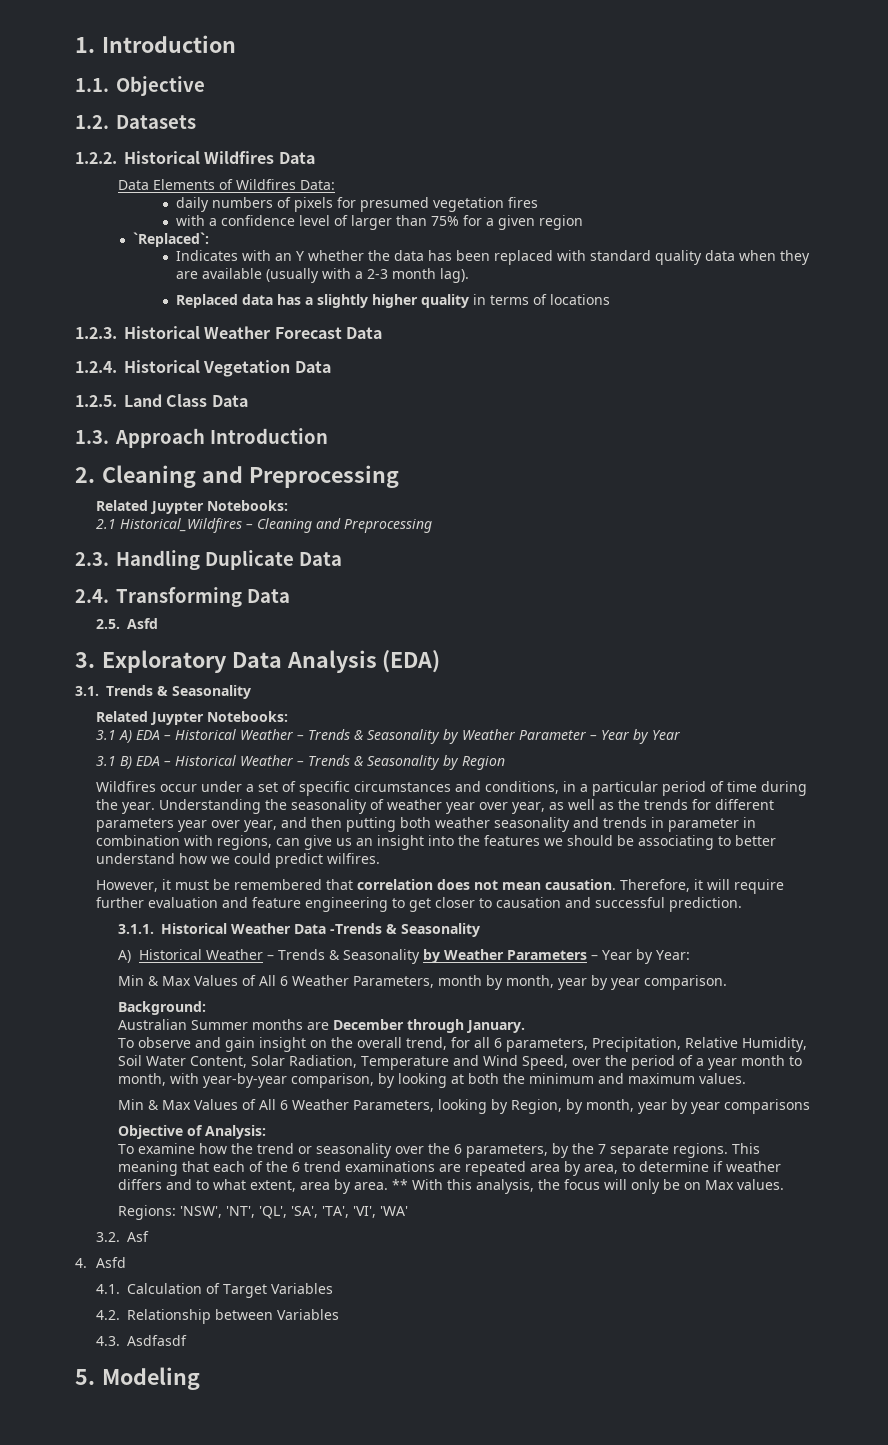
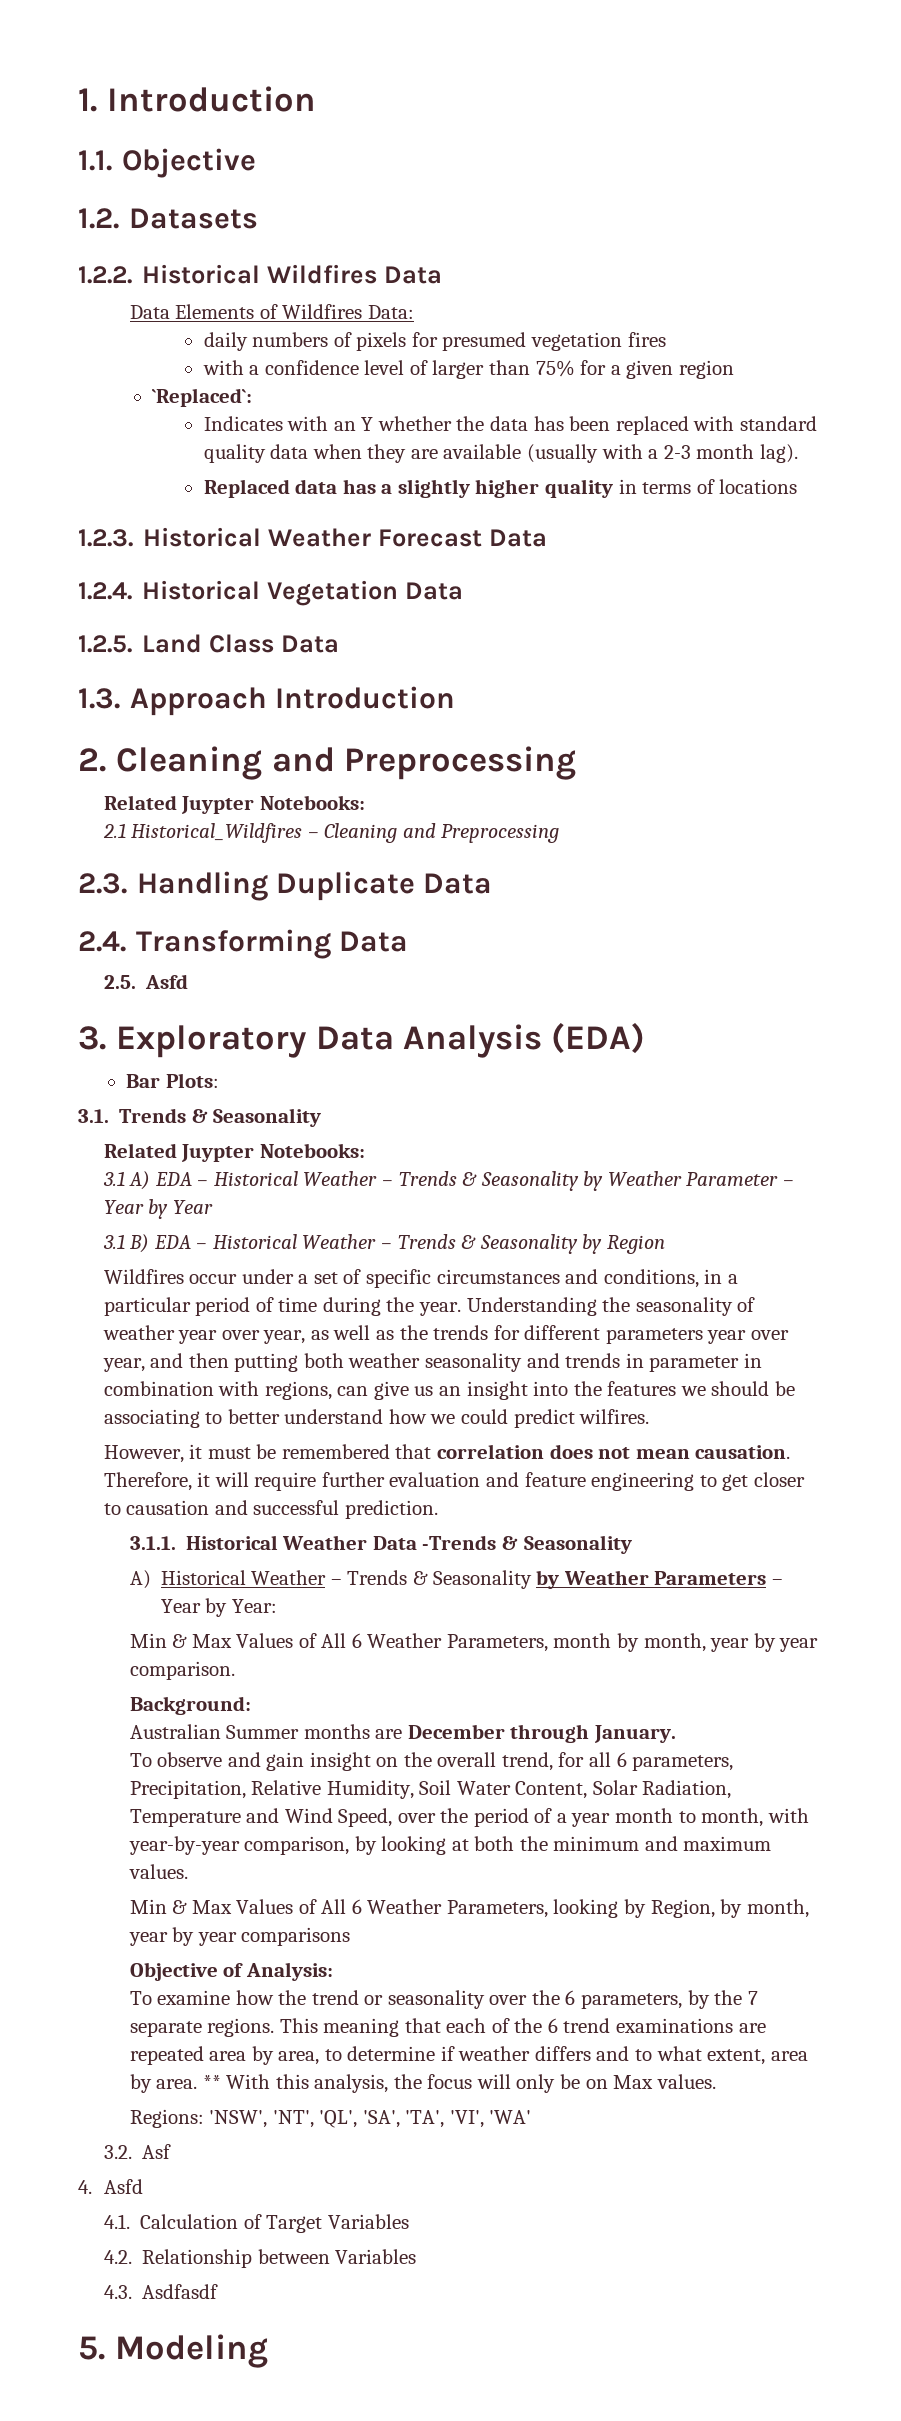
+ Bar Plots:

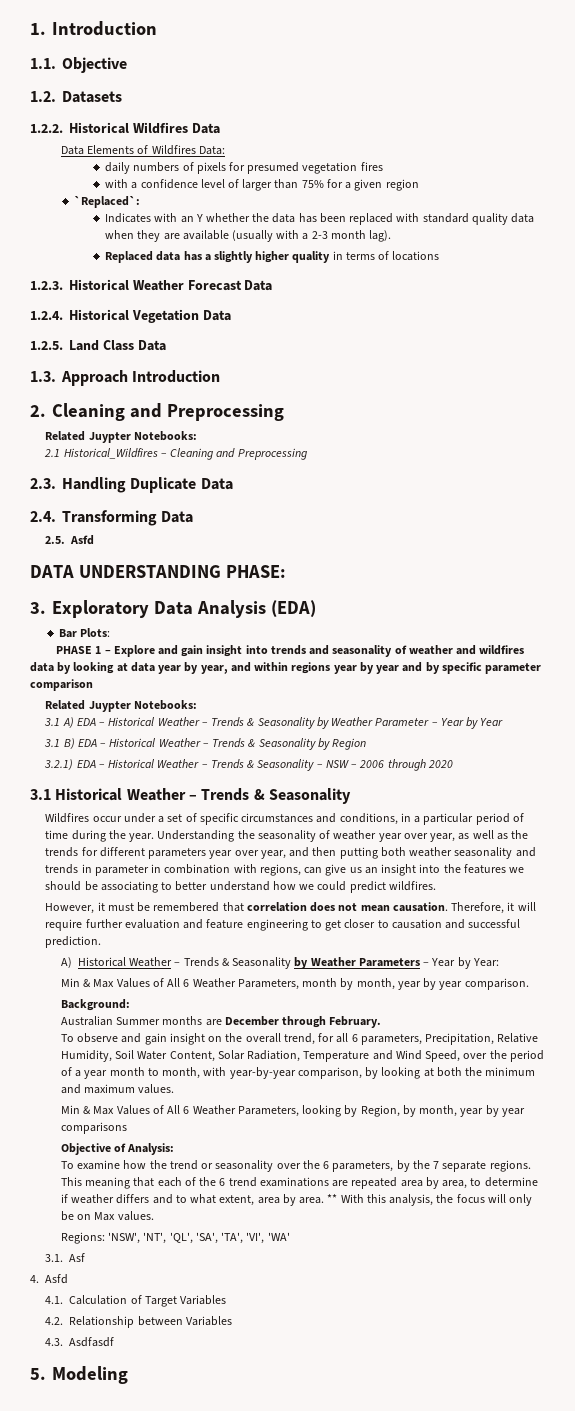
+ DATA UNDERSTANDING PHASE:
- 3.1. Trends & Seasonality
+ PHASE 1 – Explore and gain insight into trends and seasonality of weather and wildfires data by looking at data year by year, and within regions year by year and by specific parameter comparison
+ 3.2.1) EDA – Historical Weather – Trends & Seasonality – NSW – 2006 through 2020
+ 3.1 Historical Weather – Trends & Seasonality
- Understanding the seasonality of weather year over year, as well as the trends for different parameters year over year, and then putting both weather seasonality and trends in parameter in combination with regions, can give us an insight into the features we should be associating to better understand how we could predict wilfires.
+ Understanding the seasonality of weather year over year, as well as the trends for different parameters year over year, and then putting both weather seasonality and trends in parameter in combination with regions, can give us an insight into the features we should be associating to better understand how we could predict wildfires.
- 3.1.1. Historical Weather Data -Trends & Seasonality
- Australian Summer months are December through January.
+ Australian Summer months are December through February.
- 3.2. Asf
+ 3.1. Asf

